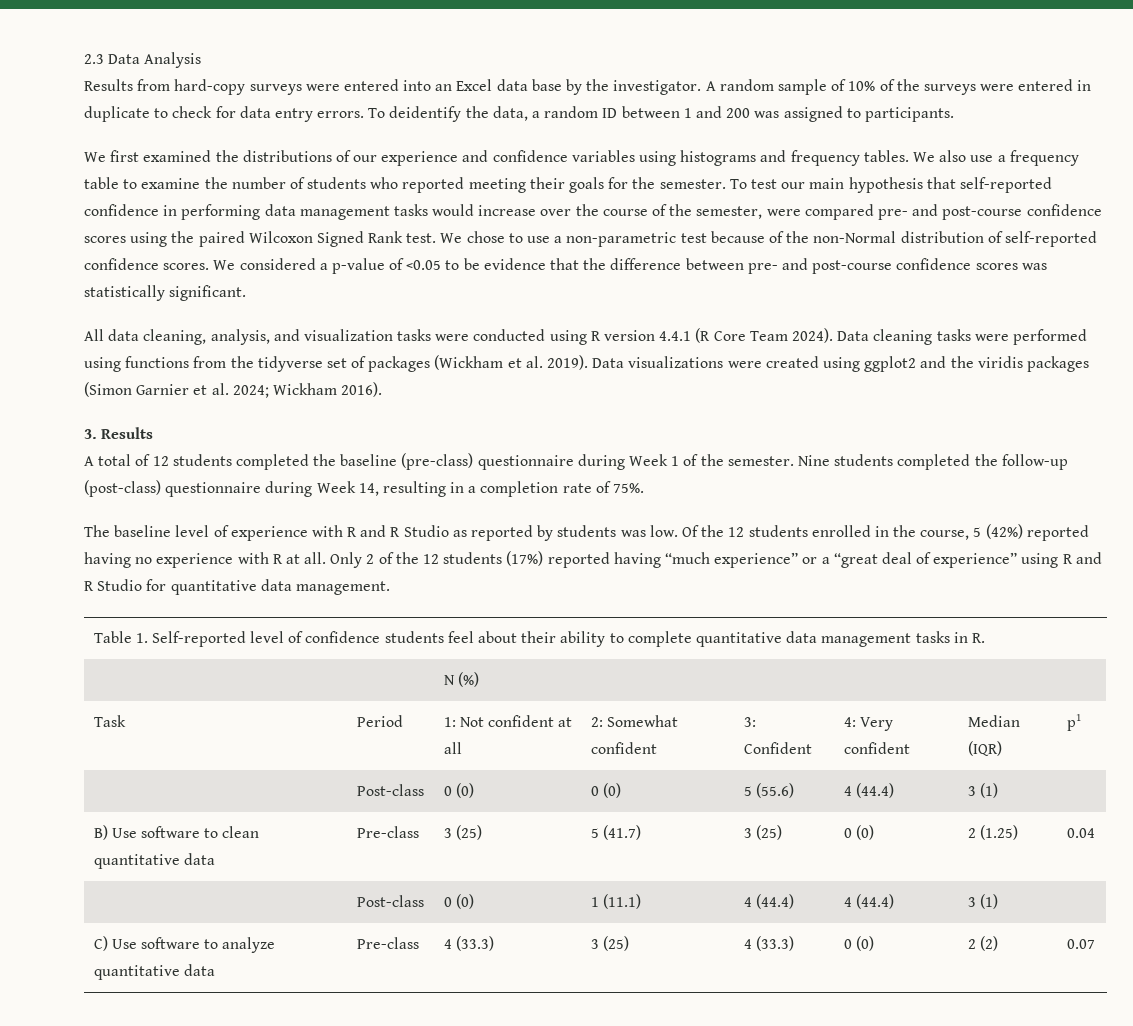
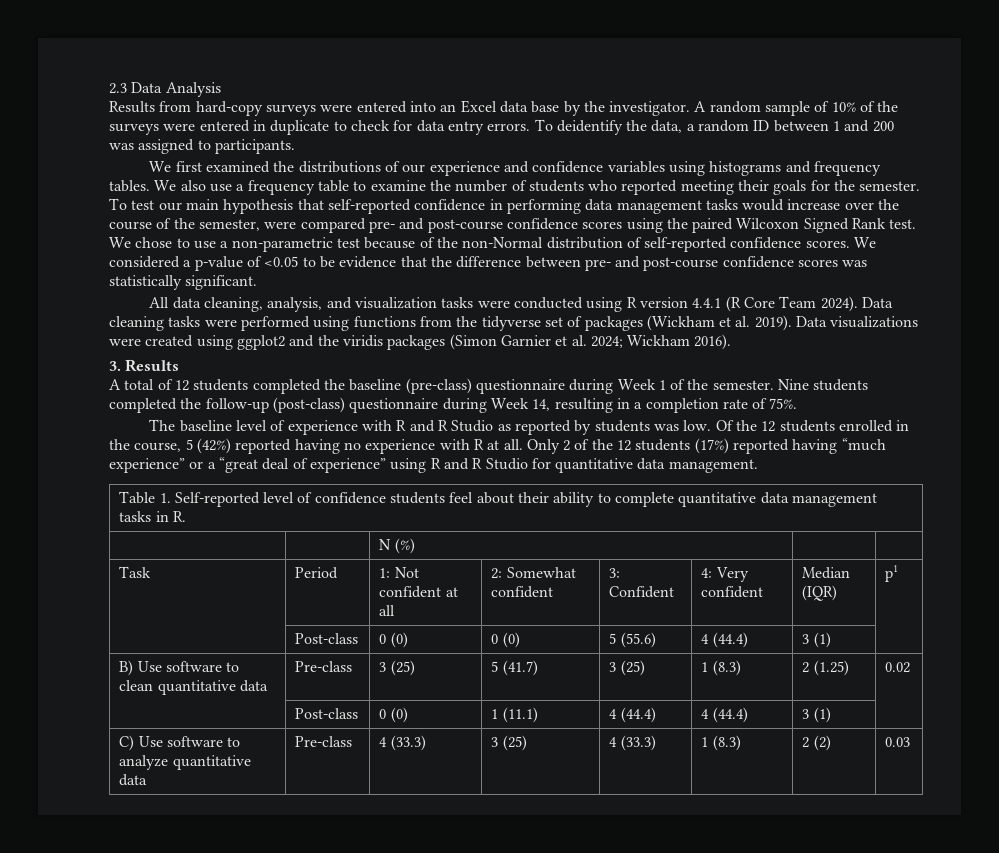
- B) Use software to clean quantitative data | Pre-class | 3 (25) | 5 (41.7) | 3 (25) | 0 (0) | 2 (1.25) | 0.04
+ B) Use software to clean quantitative data | Pre-class | 3 (25) | 5 (41.7) | 3 (25) | 1 (8.3) | 2 (1.25) | 0.02
- C) Use software to analyze quantitative data | Pre-class | 4 (33.3) | 3 (25) | 4 (33.3) | 0 (0) | 2 (2) | 0.07
+ C) Use software to analyze quantitative data | Pre-class | 4 (33.3) | 3 (25) | 4 (33.3) | 1 (8.3) | 2 (2) | 0.03

